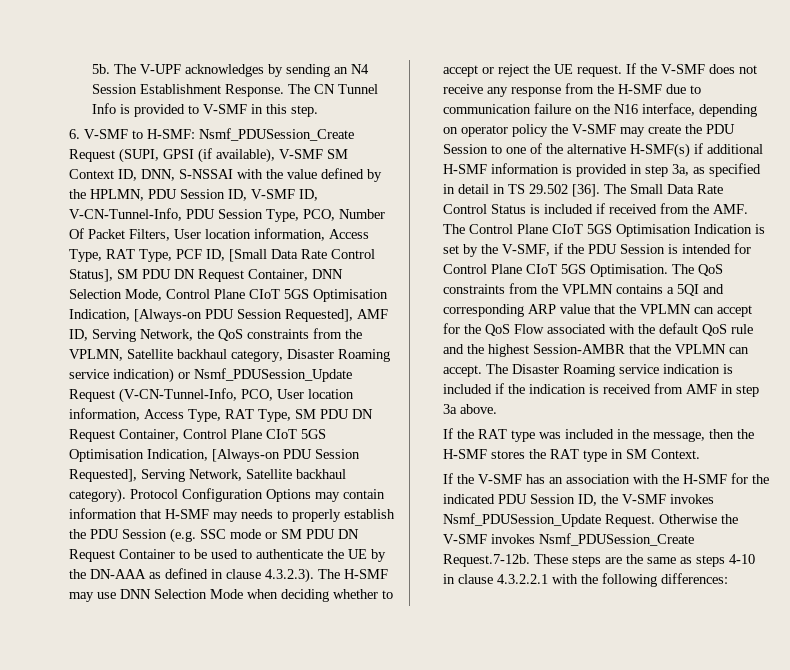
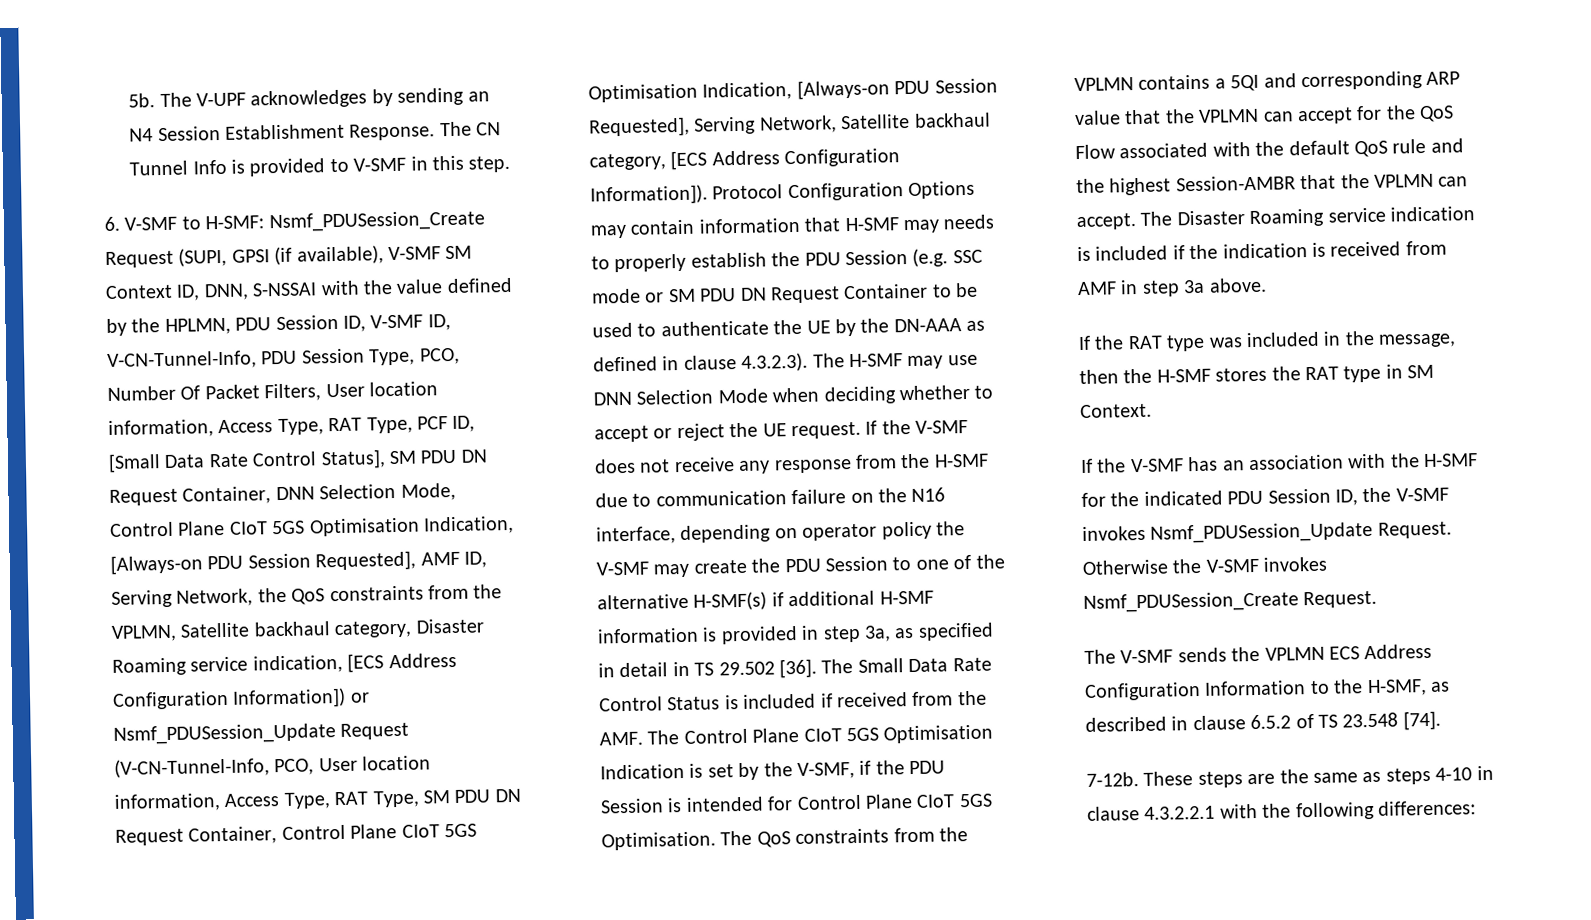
- Nsmf_PDUSession_Create Request (SUPI, GPSI (if available), V-SMF SM Context ID, DNN, S-NSSAI with the value defined by the HPLMN, PDU Session ID, V-SMF ID, V-CN-Tunnel-Info, PDU Session Type, PCO, Number Of Packet Filters, User location information, Access Type, RAT Type, PCF ID, [Small Data Rate Control Status], SM PDU DN Request Container, DNN Selection Mode, Control Plane CIoT 5GS Optimisation Indication, [Always-on PDU Session Requested], AMF ID, Serving Network, the QoS constraints from the VPLMN, Satellite backhaul category, Disaster Roaming service indication) or Nsmf_PDUSession_Update Request (V-CN-Tunnel-Info, PCO, User location information, Access Type, RAT Type, SM PDU DN Request Container, Control Plane CIoT 5GS Optimisation Indication, [Always-on PDU Session Requested], Serving Network, Satellite backhaul category).
+ Nsmf_PDUSession_Create Request (SUPI, GPSI (if available), V-SMF SM Context ID, DNN, S-NSSAI with the value defined by the HPLMN, PDU Session ID, V-SMF ID, V-CN-Tunnel-Info, PDU Session Type, PCO, Number Of Packet Filters, User location information, Access Type, RAT Type, PCF ID, [Small Data Rate Control Status], SM PDU DN Request Container, DNN Selection Mode, Control Plane CIoT 5GS Optimisation Indication, [Always-on PDU Session Requested], AMF ID, Serving Network, the QoS constraints from the VPLMN, Satellite backhaul category, Disaster Roaming service indication, [ECS Address Configuration Information]) or Nsmf_PDUSession_Update Request (V-CN-Tunnel-Info, PCO, User location information, Access Type, RAT Type, SM PDU DN Request Container, Control Plane CIoT 5GS Optimisation Indication, [Always-on PDU Session Requested], Serving Network, Satellite backhaul category, [ECS Address Configuration Information]).
- Otherwise the V-SMF invokes Nsmf_PDUSession_Create Request.7-12b. These steps are the same as steps 4-10 in clause 4.3.2.2.1 with the following differences:
+ Otherwise the V-SMF invokes Nsmf_PDUSession_Create Request.
+ The V-SMF sends the VPLMN ECS Address Configuration Information to the H-SMF, as described in clause 6.5.2 of TS 23.548 [74].
+ 7-12b. These steps are the same as steps 4-10 in clause 4.3.2.2.1 with the following differences:

